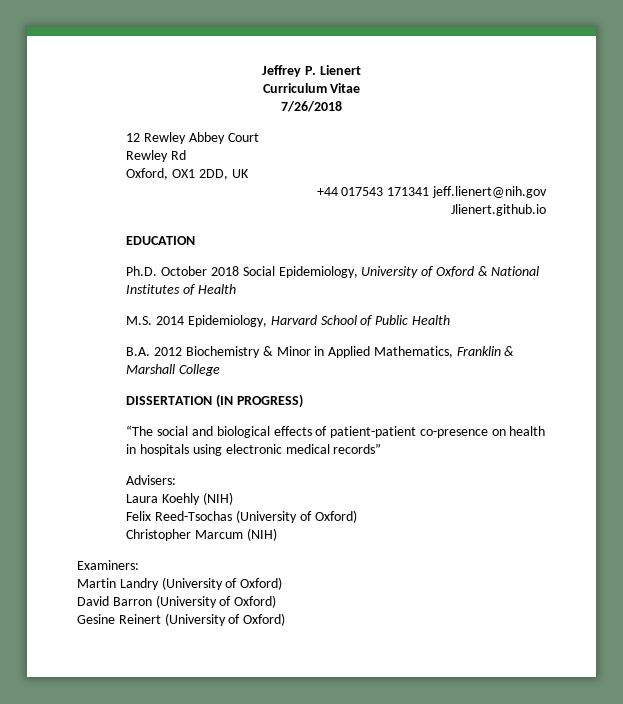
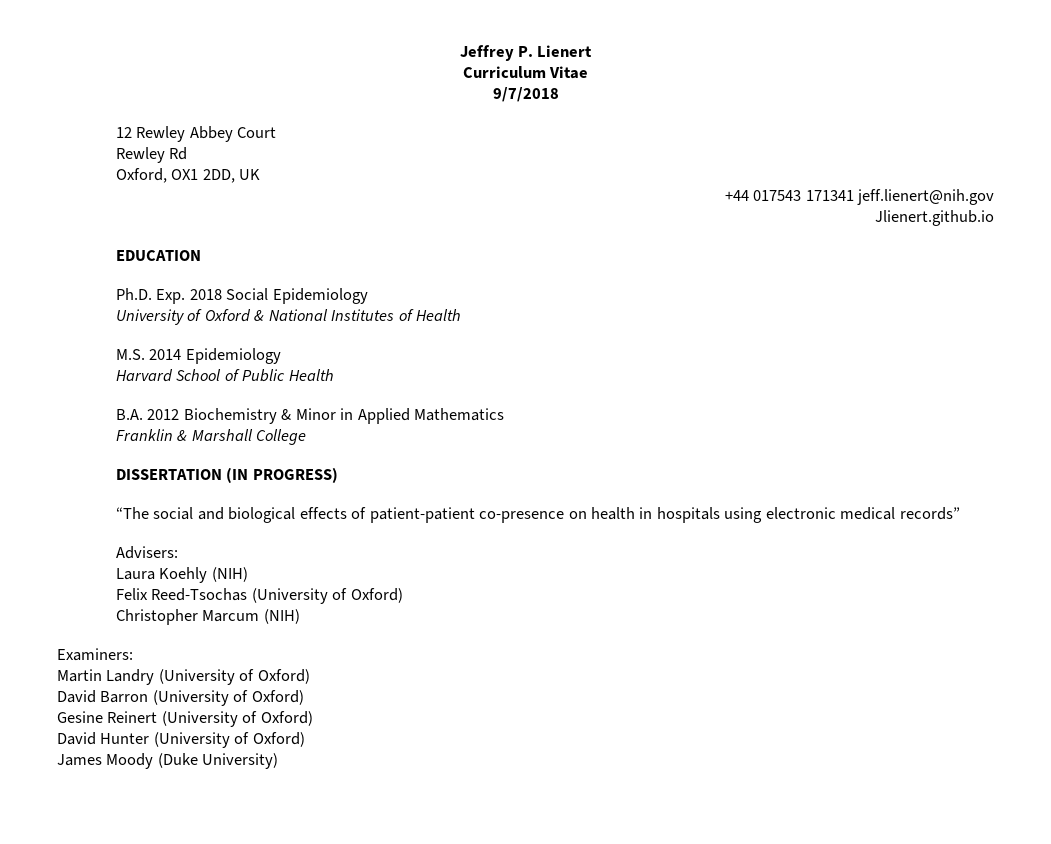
- 7/26/2018
+ 9/7/2018
- Ph.D. October 2018 Social Epidemiology, University of Oxford & National Institutes of Health
+ Ph.D. Exp. 2018 Social Epidemiology
+ University of Oxford & National Institutes of Health
- M.S. 2014 Epidemiology, Harvard School of Public Health
+ M.S. 2014 Epidemiology
+ Harvard School of Public Health
- B.A. 2012 Biochemistry & Minor in Applied Mathematics, Franklin & Marshall College
+ B.A. 2012 Biochemistry & Minor in Applied Mathematics
+ Franklin & Marshall College
+ David Hunter (University of Oxford)
+ James Moody (Duke University)

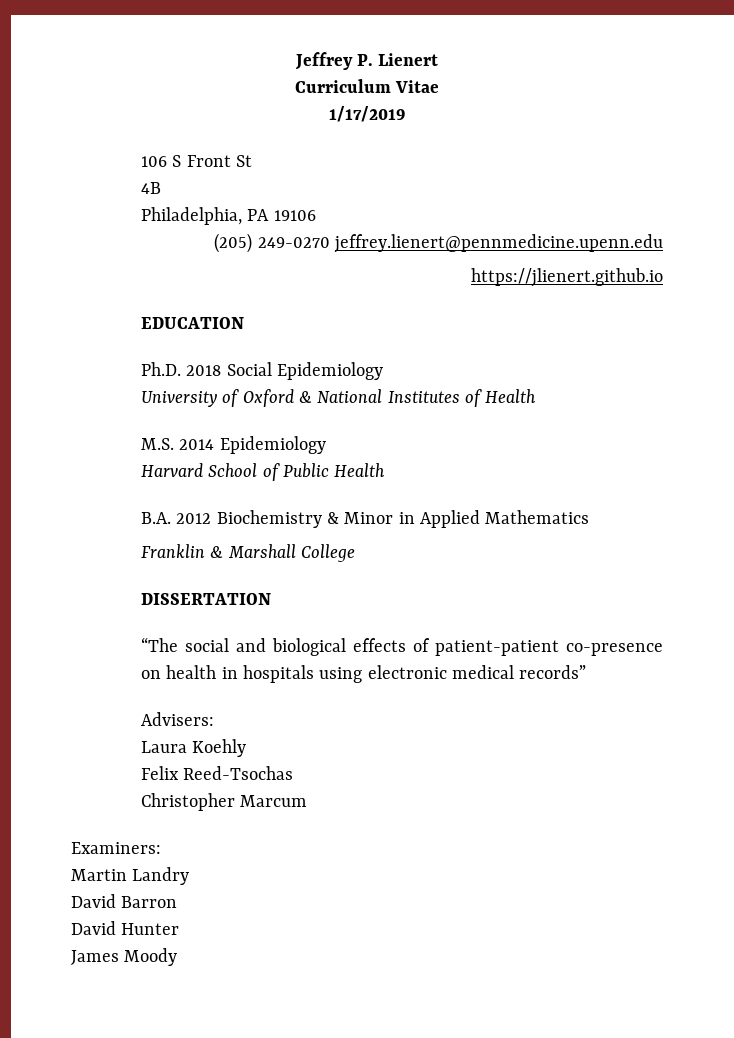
- 9/7/2018
- 12 Rewley Abbey Court
- Rewley Rd
- Oxford, OX1 2DD, UK
- +44 017543 171341 jeff.lienert@nih.gov
- Jlienert.github.io
+ 1/17/2019
+ 106 S Front St
+ 4B
+ Philadelphia, PA 19106
+ (205) 249-0270 jeffrey.lienert@pennmedicine.upenn.edu
+ https://jlienert.github.io
- Ph.D. Exp. 2018 Social Epidemiology
+ Ph.D. 2018 Social Epidemiology
- DISSERTATION (IN PROGRESS)
+ DISSERTATION
- Laura Koehly (NIH)
+ Laura Koehly
- Felix Reed-Tsochas (University of Oxford)
+ Felix Reed-Tsochas
- Christopher Marcum (NIH)
+ Christopher Marcum
- Martin Landry (University of Oxford)
+ Martin Landry
- David Barron (University of Oxford)
- Gesine Reinert (University of Oxford)
+ David Barron
- David Hunter (University of Oxford)
+ David Hunter
- James Moody (Duke University)
+ James Moody

